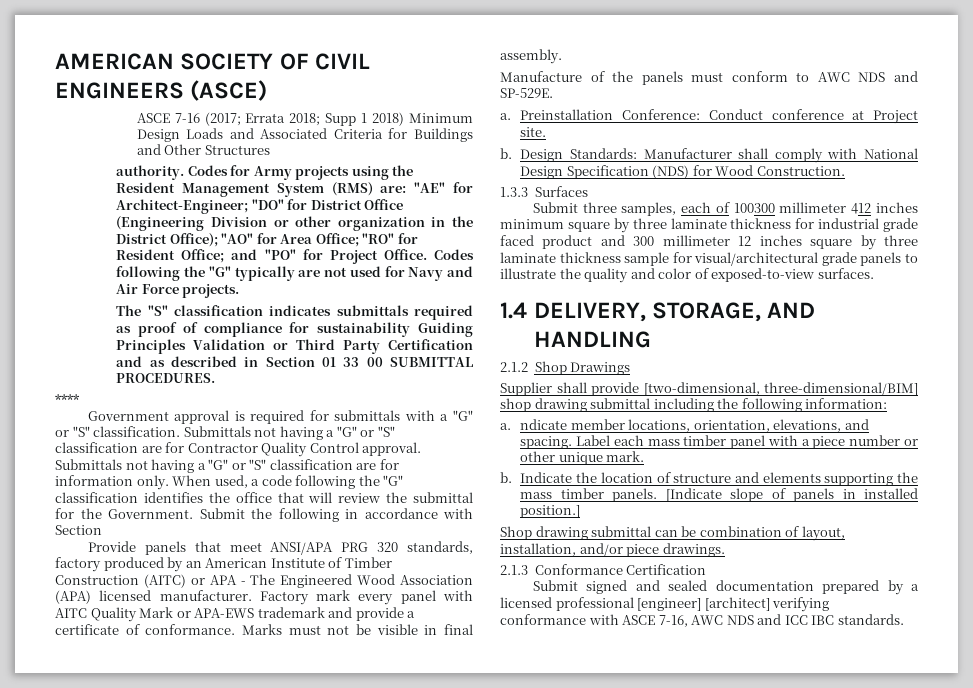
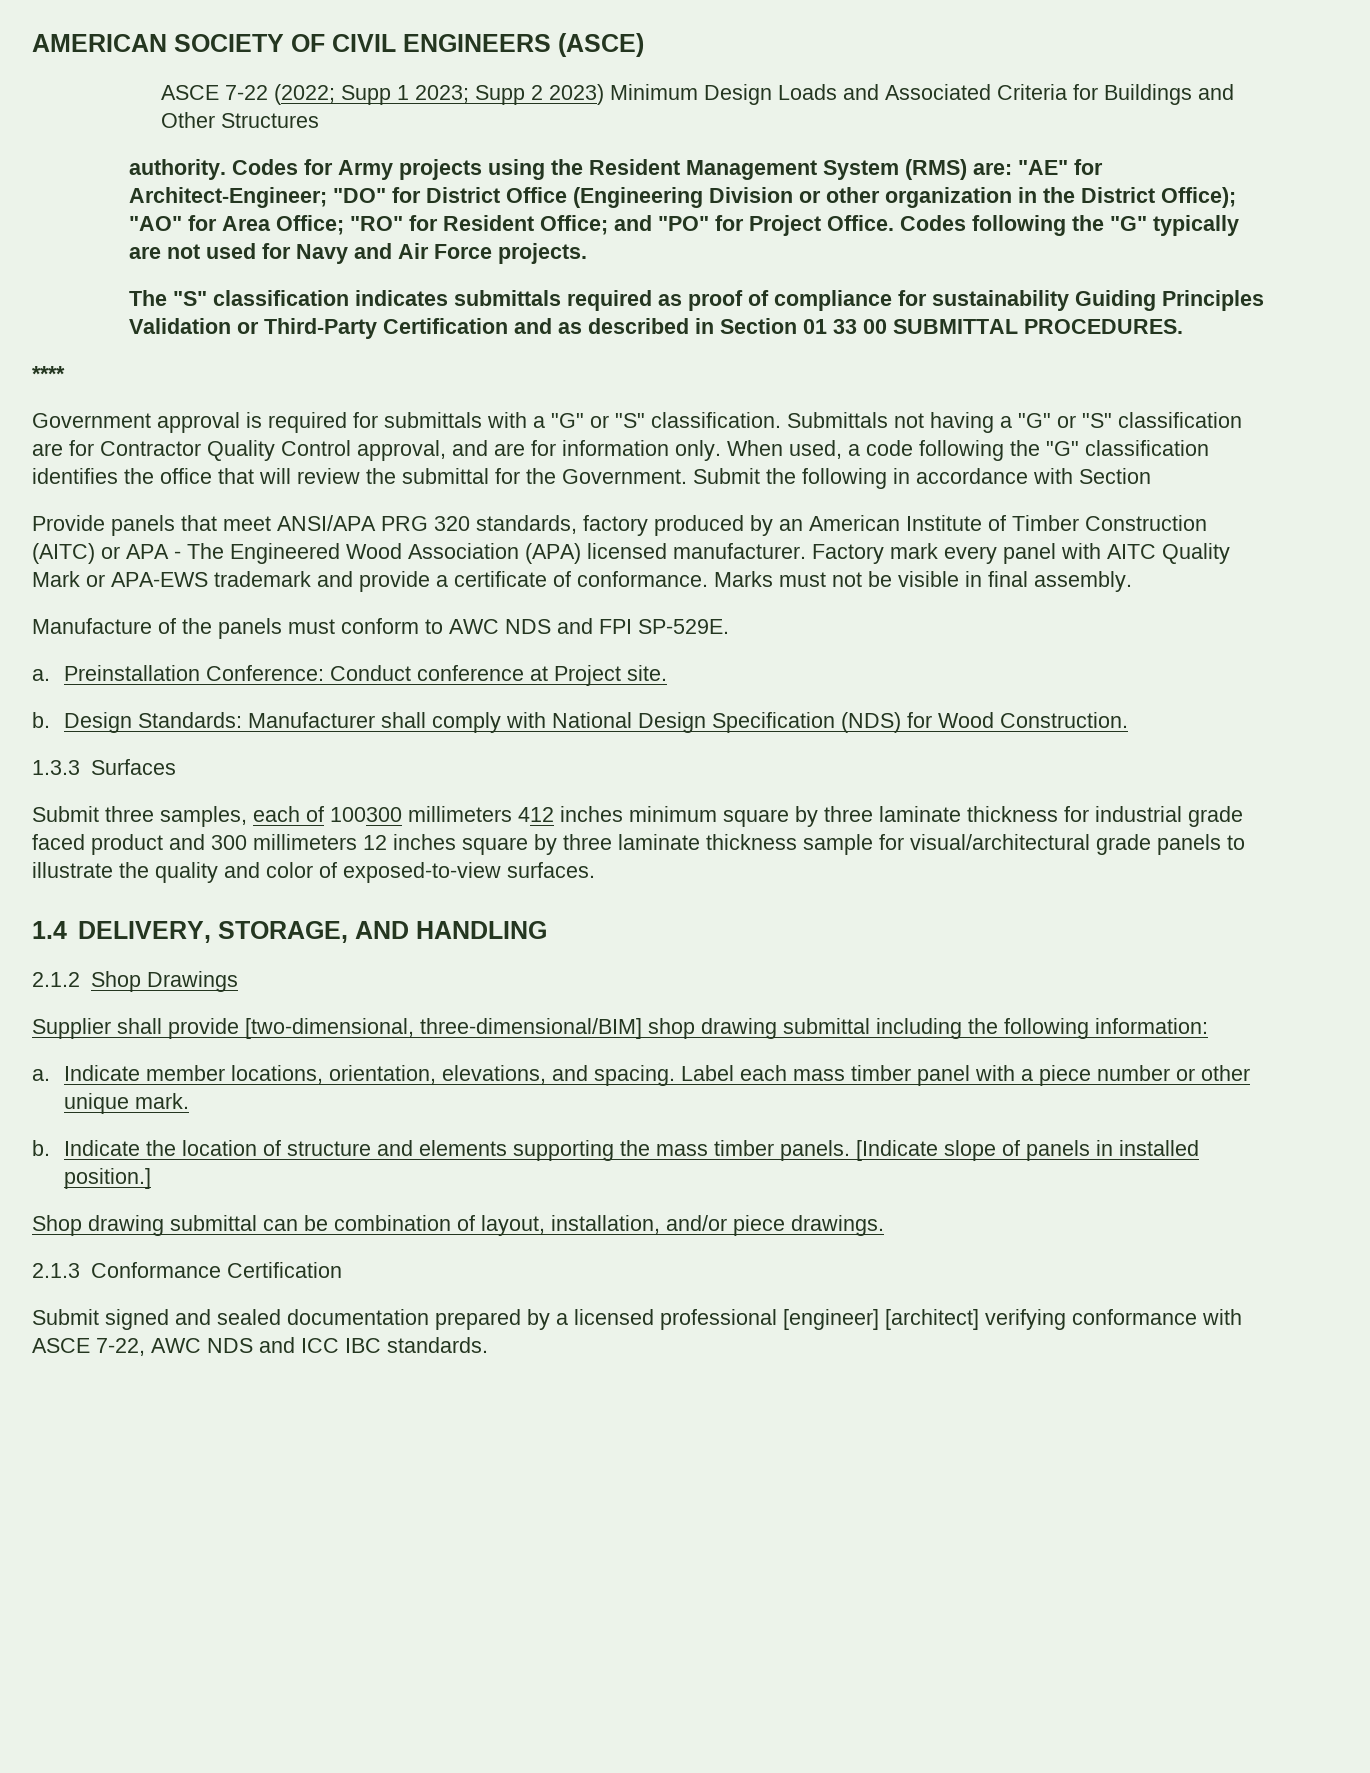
- ASCE 7-16 (2017; Errata 2018; Supp 1 2018) Minimum Design Loads and Associated Criteria for Buildings and Other Structures
+ ASCE 7-22 (2022; Supp 1 2023; Supp 2 2023) Minimum Design Loads and Associated Criteria for Buildings and Other Structures
- The "S" classification indicates submittals required as proof of compliance for sustainability Guiding Principles Validation or Third Party Certification and as described in Section 01 33 00 SUBMITTAL PROCEDURES.
+ The "S" classification indicates submittals required as proof of compliance for sustainability Guiding Principles Validation or Third-Party Certification and as described in Section 01 33 00 SUBMITTAL PROCEDURES.
- Submittals not having a "G" or "S" classification are for Contractor Quality Control approval. Submittals not having a "G" or "S" classification are for information only.
+ Submittals not having a "G" or "S" classification are for Contractor Quality Control approval, and are for information only.
- Manufacture of the panels must conform to AWC NDS and SP-529E.
+ Manufacture of the panels must conform to AWC NDS and FPI SP-529E.
- Submit three samples, each of 100300 millimeter 412 inches minimum square by three laminate thickness for industrial grade faced product and 300 millimeter 12 inches square by three laminate thickness sample for visual/architectural grade panels to illustrate the quality and color of exposed-to-view surfaces.
+ Submit three samples, each of 100300 millimeters 412 inches minimum square by three laminate thickness for industrial grade faced product and 300 millimeters 12 inches square by three laminate thickness sample for visual/architectural grade panels to illustrate the quality and color of exposed-to-view surfaces.
- a. ndicate member locations, orientation, elevations, and spacing.
+ a. Indicate member locations, orientation, elevations, and spacing.
- Submit signed and sealed documentation prepared by a licensed professional [engineer] [architect] verifying conformance with ASCE 7-16, AWC NDS and ICC IBC standards.
+ Submit signed and sealed documentation prepared by a licensed professional [engineer] [architect] verifying conformance with ASCE 7-22, AWC NDS and ICC IBC standards.

